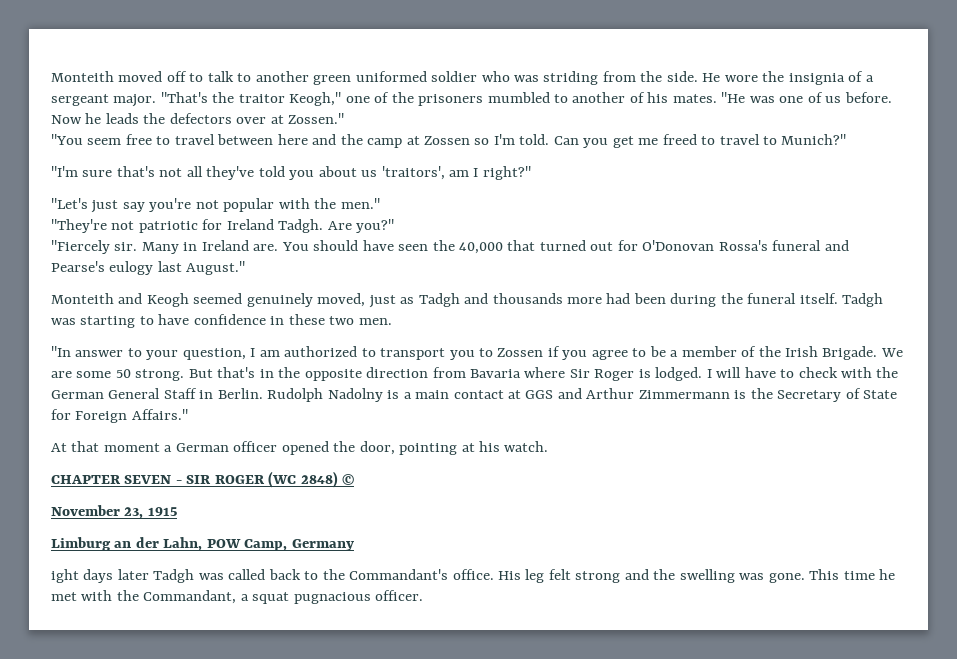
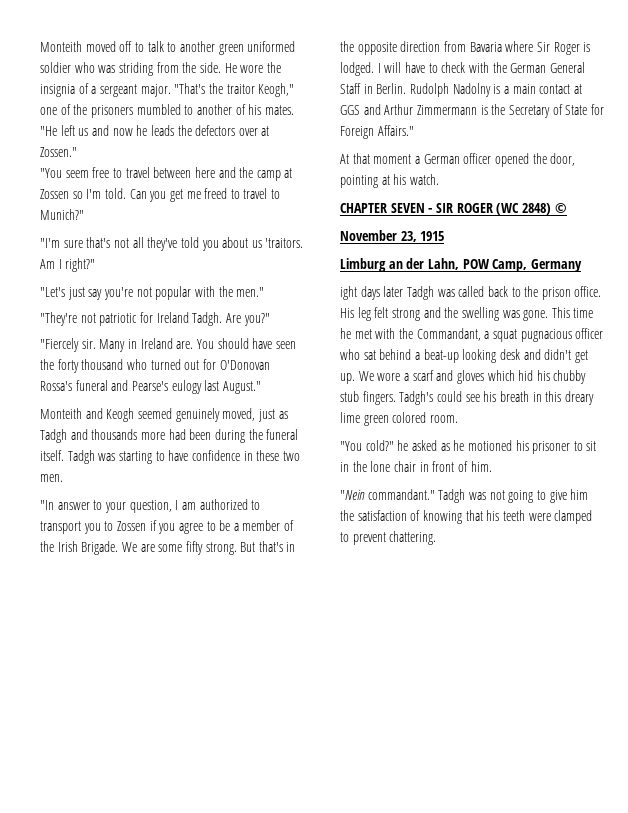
- "He was one of us before. Now he leads the defectors over at Zossen."
+ "He left us and now he leads the defectors over at Zossen."
- "I'm sure that's not all they've told you about us 'traitors', am I right?"
+ "I'm sure that's not all they've told you about us 'traitors. Am I right?"
- You should have seen the 40,000 that turned out for O'Donovan Rossa's funeral and Pearse's eulogy last August."
+ You should have seen the forty thousand who turned out for O'Donovan Rossa's funeral and Pearse's eulogy last August."
- We are some 50 strong.
+ We are some fifty strong.
- ight days later Tadgh was called back to the Commandant's office.
+ ight days later Tadgh was called back to the prison office.
- This time he met with the Commandant, a squat pugnacious officer.
+ This time he met with the Commandant, a squat pugnacious officer who sat behind a beat-up looking desk and didn't get up. We wore a scarf and gloves which hid his chubby stub fingers. Tadgh's could see his breath in this dreary lime green colored room.
+ "You cold?" he asked as he motioned his prisoner to sit in the lone chair in front of him.
+ "Nein commandant." Tadgh was not going to give him the satisfaction of knowing that his teeth were clamped to prevent chattering.

